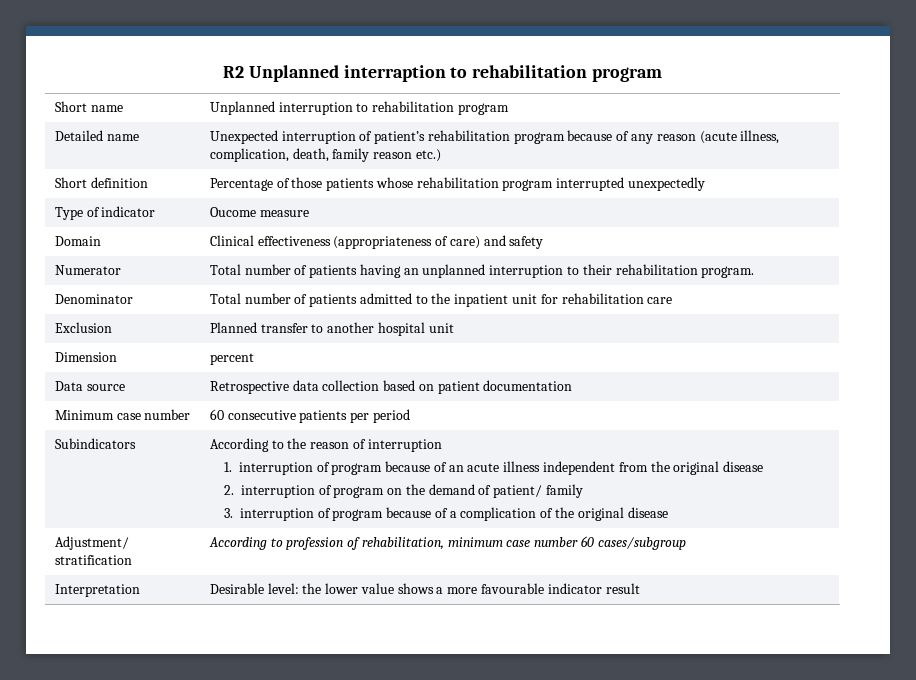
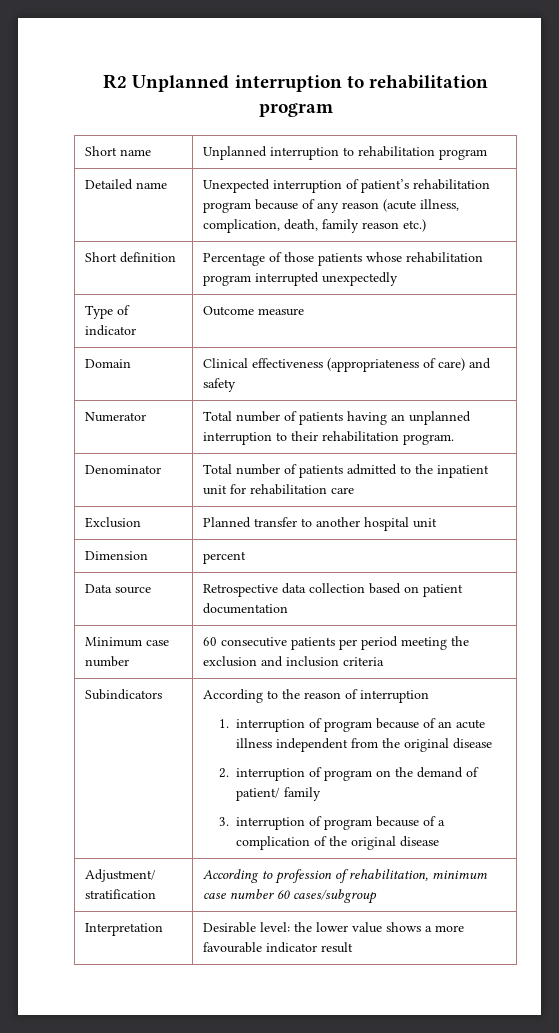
- R2 Unplanned interraption to rehabilitation program
+ R2 Unplanned interruption to rehabilitation program
- Type of indicator | Oucome measure
+ Type of indicator | Outcome measure
- Minimum case number | 60 consecutive patients per period
+ Minimum case number | 60 consecutive patients per period meeting the exclusion and inclusion criteria

